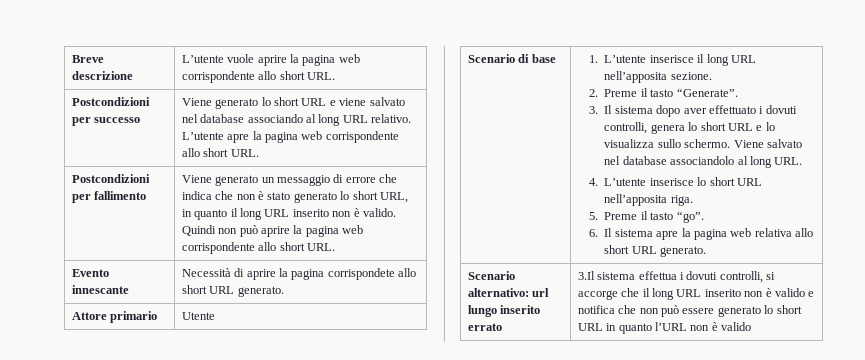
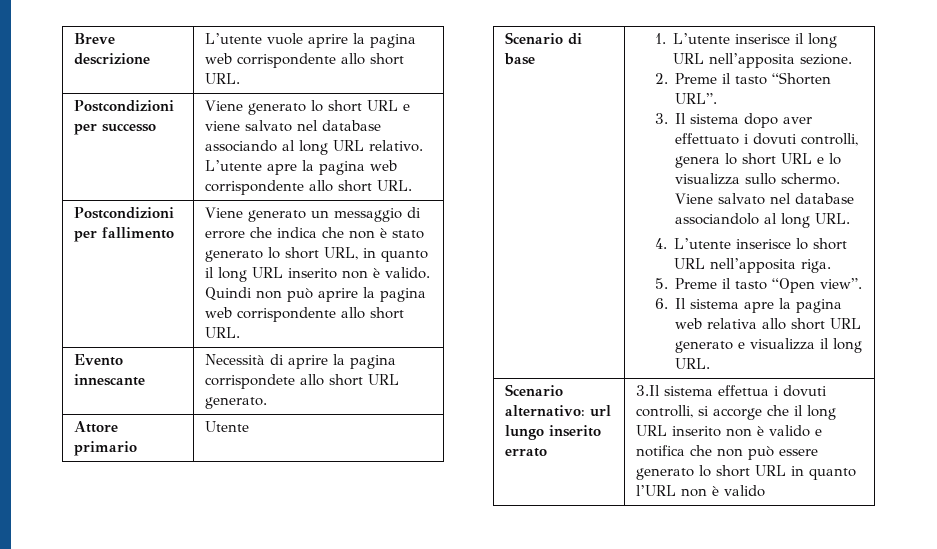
- 2. Preme il tasto “Generate”.
+ 2. Preme il tasto “Shorten URL”.
- 5. Preme il tasto “go”.
+ 5. Preme il tasto “Open view”.
- 6. Il sistema apre la pagina web relativa allo short URL generato.
+ 6. Il sistema apre la pagina web relativa allo short URL generato e visualizza il long URL.

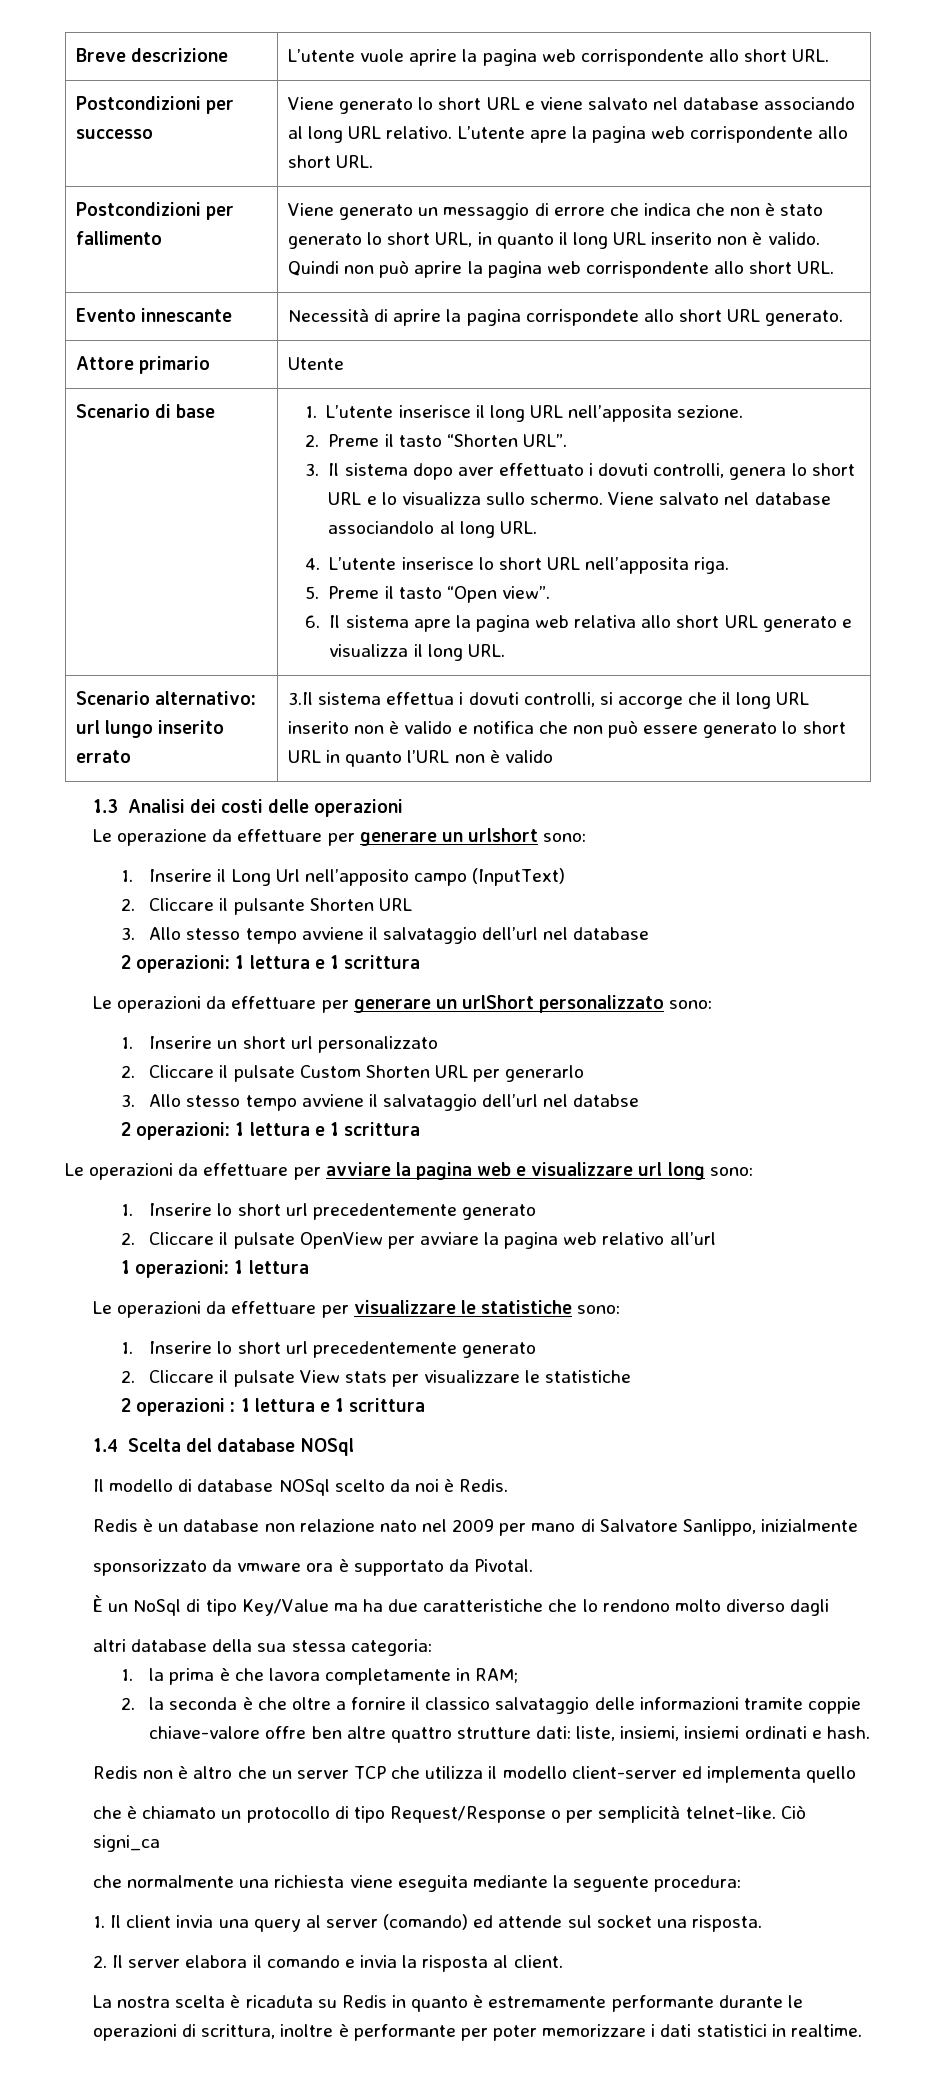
+ 1.3 Analisi dei costi delle operazioni
+ Le operazione da effettuare per generare un urlshort sono:
+ 1. Inserire il Long Url nell’apposito campo (InputText)
+ 2. Cliccare il pulsante Shorten URL
+ 3. Allo stesso tempo avviene il salvataggio dell’url nel database
+ 2 operazioni: 1 lettura e 1 scrittura
+ Le operazioni da effettuare per generare un urlShort personalizzato sono:
+ 1. Inserire un short url personalizzato
+ 2. Cliccare il pulsate Custom Shorten URL per generarlo
+ 3. Allo stesso tempo avviene il salvataggio dell’url nel databse
+ 2 operazioni: 1 lettura e 1 scrittura
+ Le operazioni da effettuare per avviare la pagina web e visualizzare url long sono:
+ 1. Inserire lo short url precedentemente generato
+ 2. Cliccare il pulsate OpenView per avviare la pagina web relativo all’url
+ 1 operazioni: 1 lettura
+ Le operazioni da effettuare per visualizzare le statistiche sono:
+ 1. Inserire lo short url precedentemente generato
+ 2. Cliccare il pulsate View stats per visualizzare le statistiche
+ 2 operazioni : 1 lettura e 1 scrittura
+ 1.4 Scelta del database NOSql
+ Il modello di database NOSql scelto da noi è Redis.
+ Redis è un database non relazione nato nel 2009 per mano di Salvatore Sanlippo, inizialmente
+ sponsorizzato da vmware ora è supportato da Pivotal.
+ È un NoSql di tipo Key/Value ma ha due caratteristiche che lo rendono molto diverso dagli
+ altri database della sua stessa categoria:
+ 1. la prima è che lavora completamente in RAM;
+ 2. la seconda è che oltre a fornire il classico salvataggio delle informazioni tramite coppie chiave-valore offre ben altre quattro strutture dati: liste, insiemi, insiemi ordinati e hash.
+ Redis non è altro che un server TCP che utilizza il modello client-server ed implementa quello
+ che è chiamato un protocollo di tipo Request/Response o per semplicità telnet-like. Ciò signi_ca
+ che normalmente una richiesta viene eseguita mediante la seguente procedura:
+ 1. Il client invia una query al server (comando) ed attende sul socket una risposta.
+ 2. Il server elabora il comando e invia la risposta al client.
+ La nostra scelta è ricaduta su Redis in quanto è estremamente performante durante le operazioni di scrittura, inoltre è performante per poter memorizzare i dati statistici in realtime.

